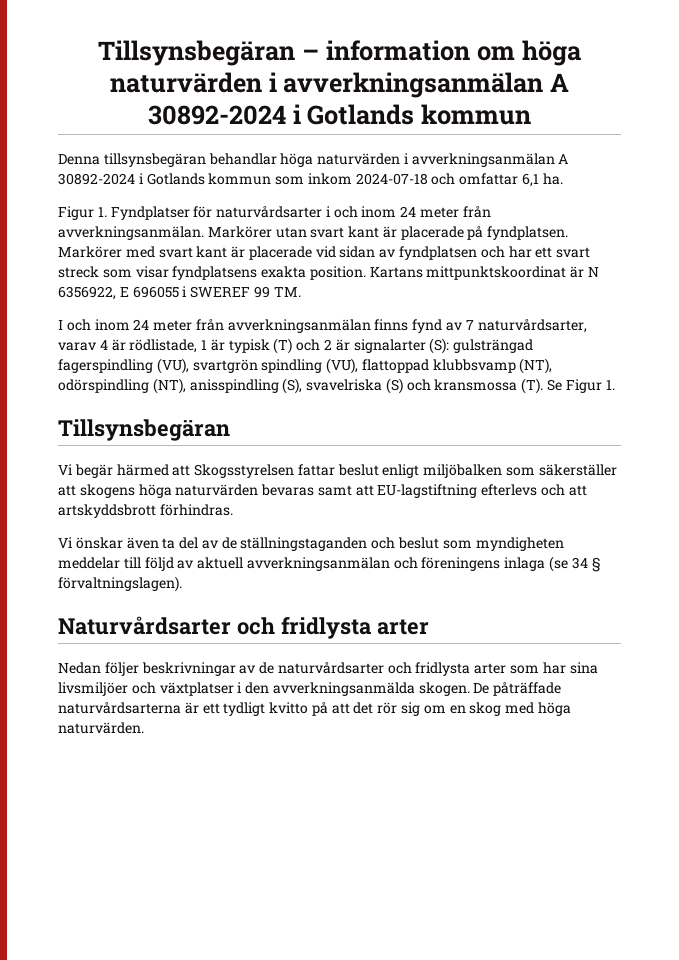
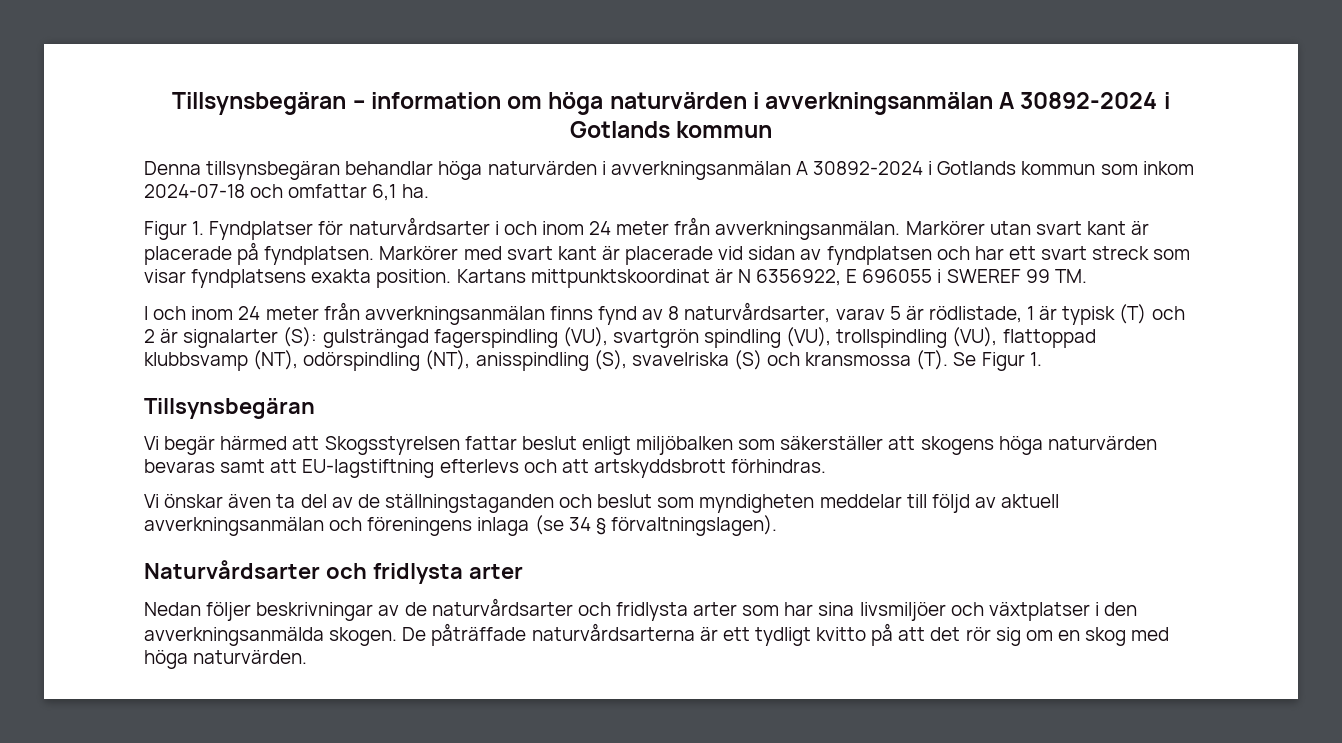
- I och inom 24 meter från avverkningsanmälan finns fynd av 7 naturvårdsarter, varav 4 är rödlistade, 1 är typisk (T) och 2 är signalarter (S): gulsträngad fagerspindling (VU), svartgrön spindling (VU), flattoppad klubbsvamp (NT), odörspindling (NT), anisspindling (S), svavelriska (S) och kransmossa (T). Se Figur 1.
+ I och inom 24 meter från avverkningsanmälan finns fynd av 8 naturvårdsarter, varav 5 är rödlistade, 1 är typisk (T) och 2 är signalarter (S): gulsträngad fagerspindling (VU), svartgrön spindling (VU), trollspindling (VU), flattoppad klubbsvamp (NT), odörspindling (NT), anisspindling (S), svavelriska (S) och kransmossa (T). Se Figur 1.

